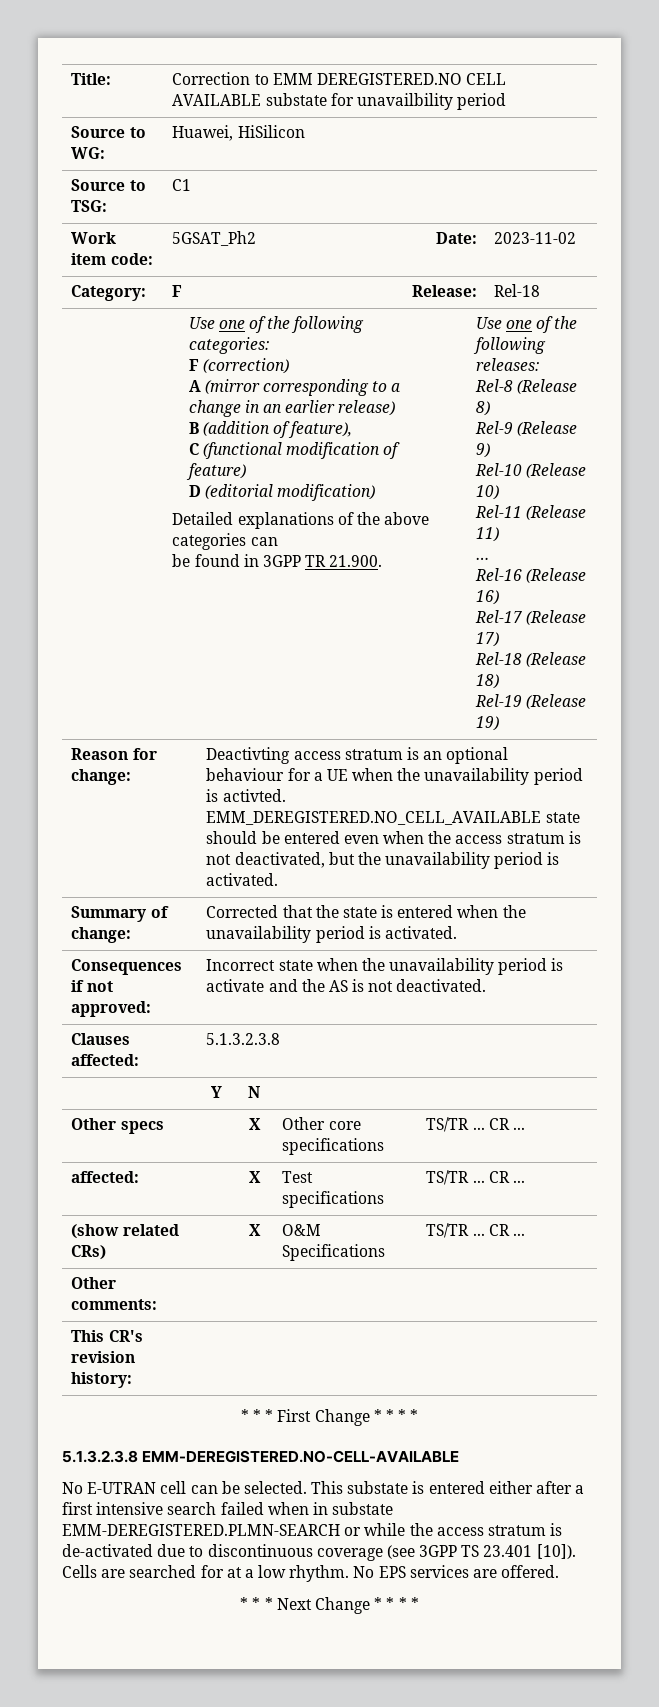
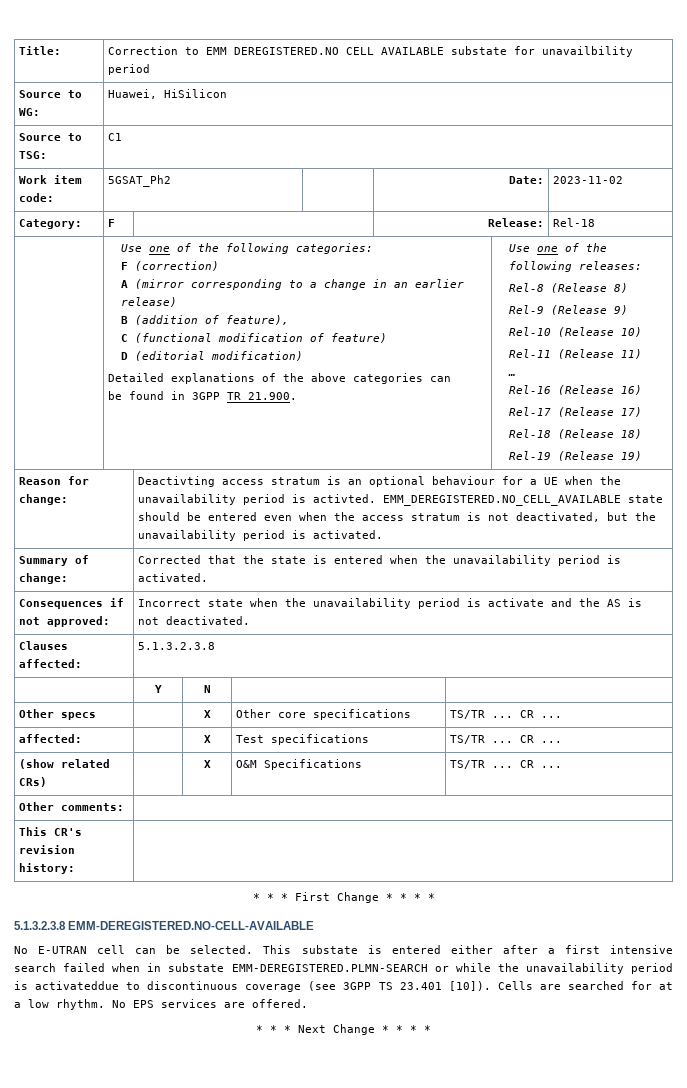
- This substate is entered either after a first intensive search failed when in substate EMM-DEREGISTERED.PLMN-SEARCH or while the access stratum is de-activated due to discontinuous coverage (see 3GPP TS 23.401 [10]).
+ This substate is entered either after a first intensive search failed when in substate EMM-DEREGISTERED.PLMN-SEARCH or while the unavailability period is activateddue to discontinuous coverage (see 3GPP TS 23.401 [10]).

